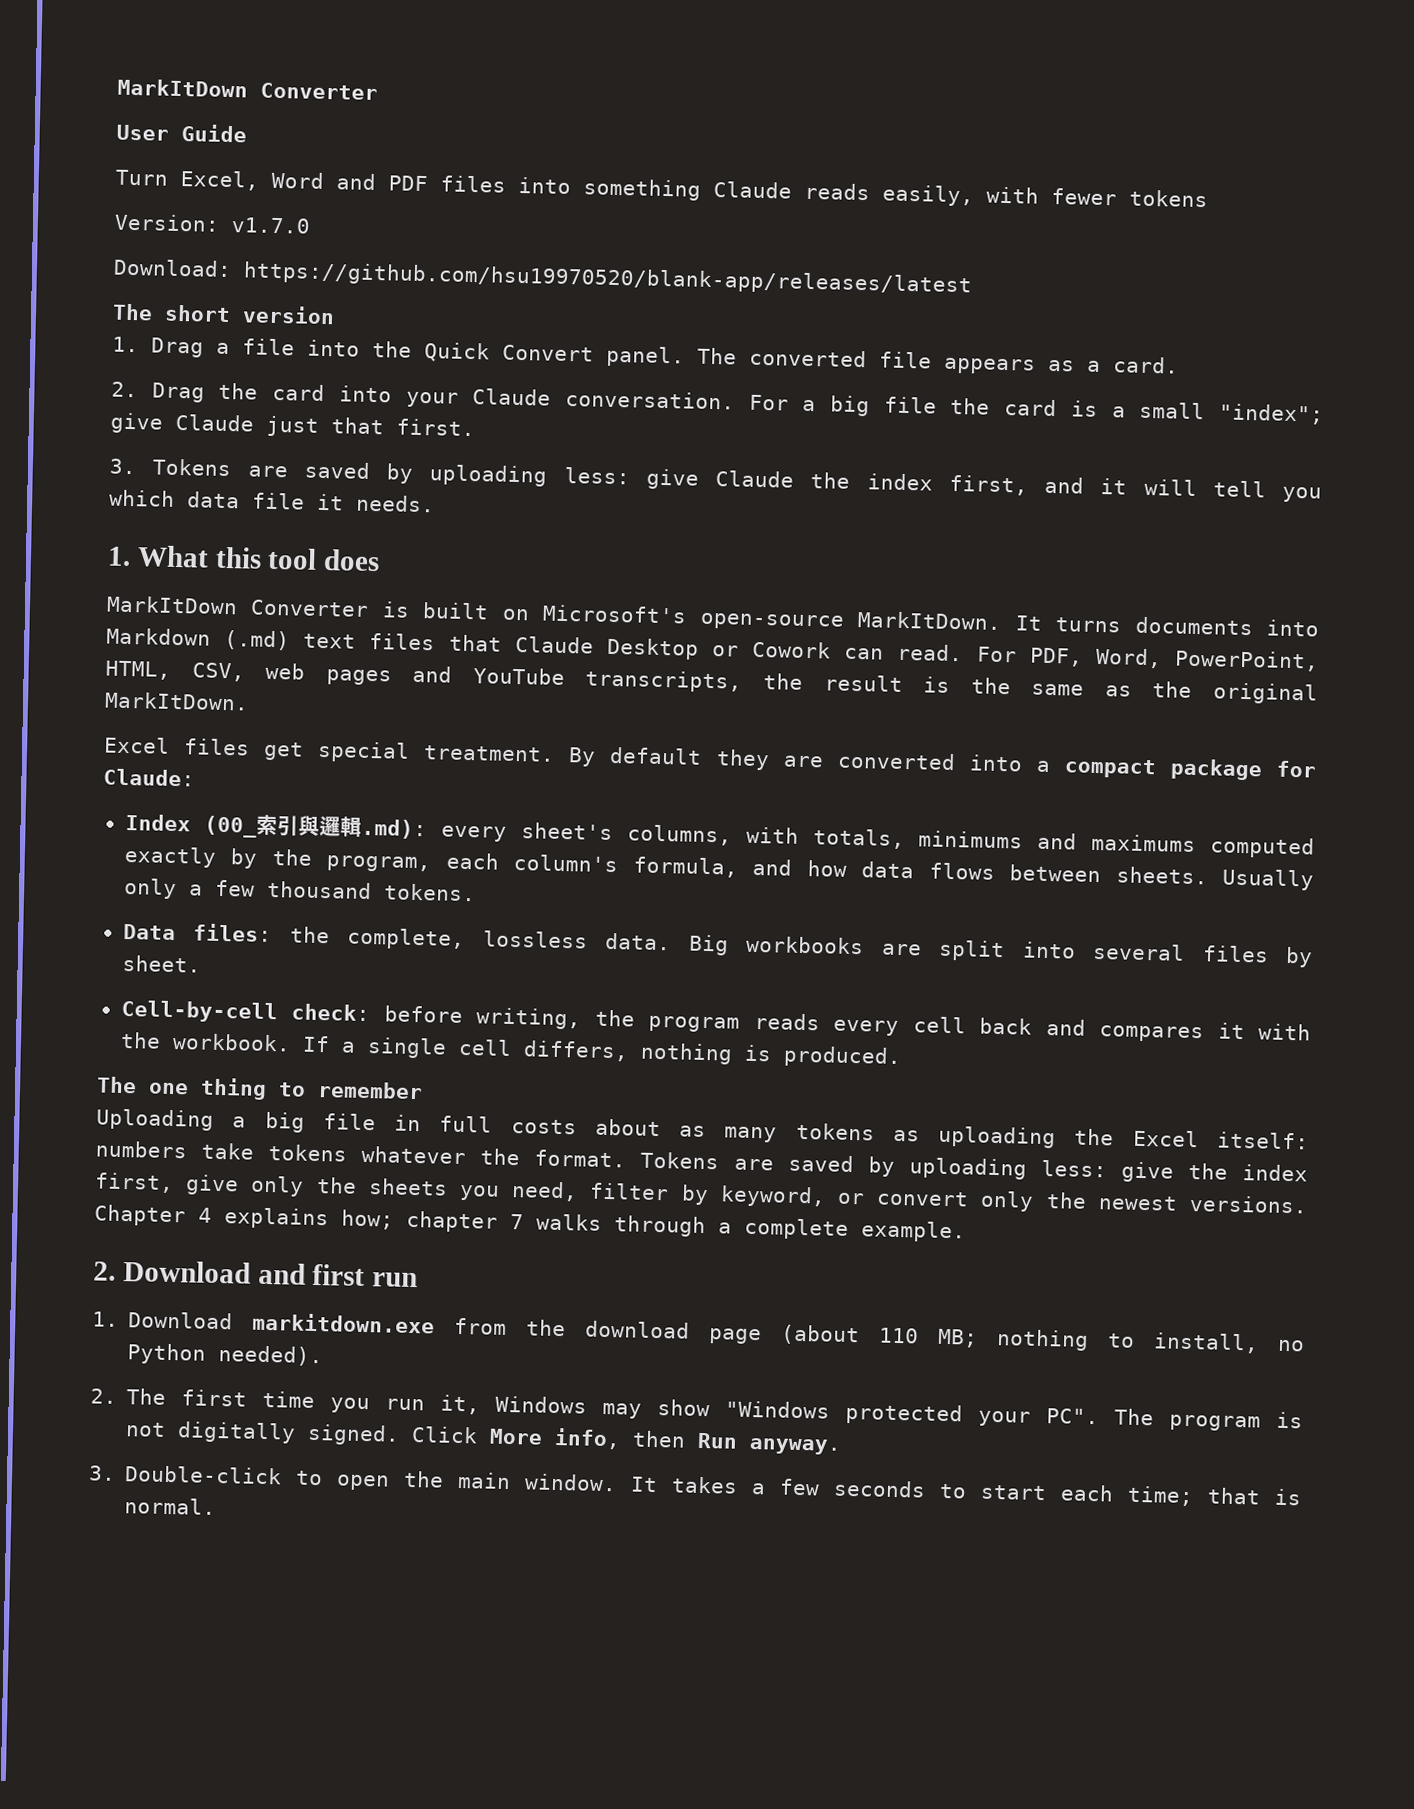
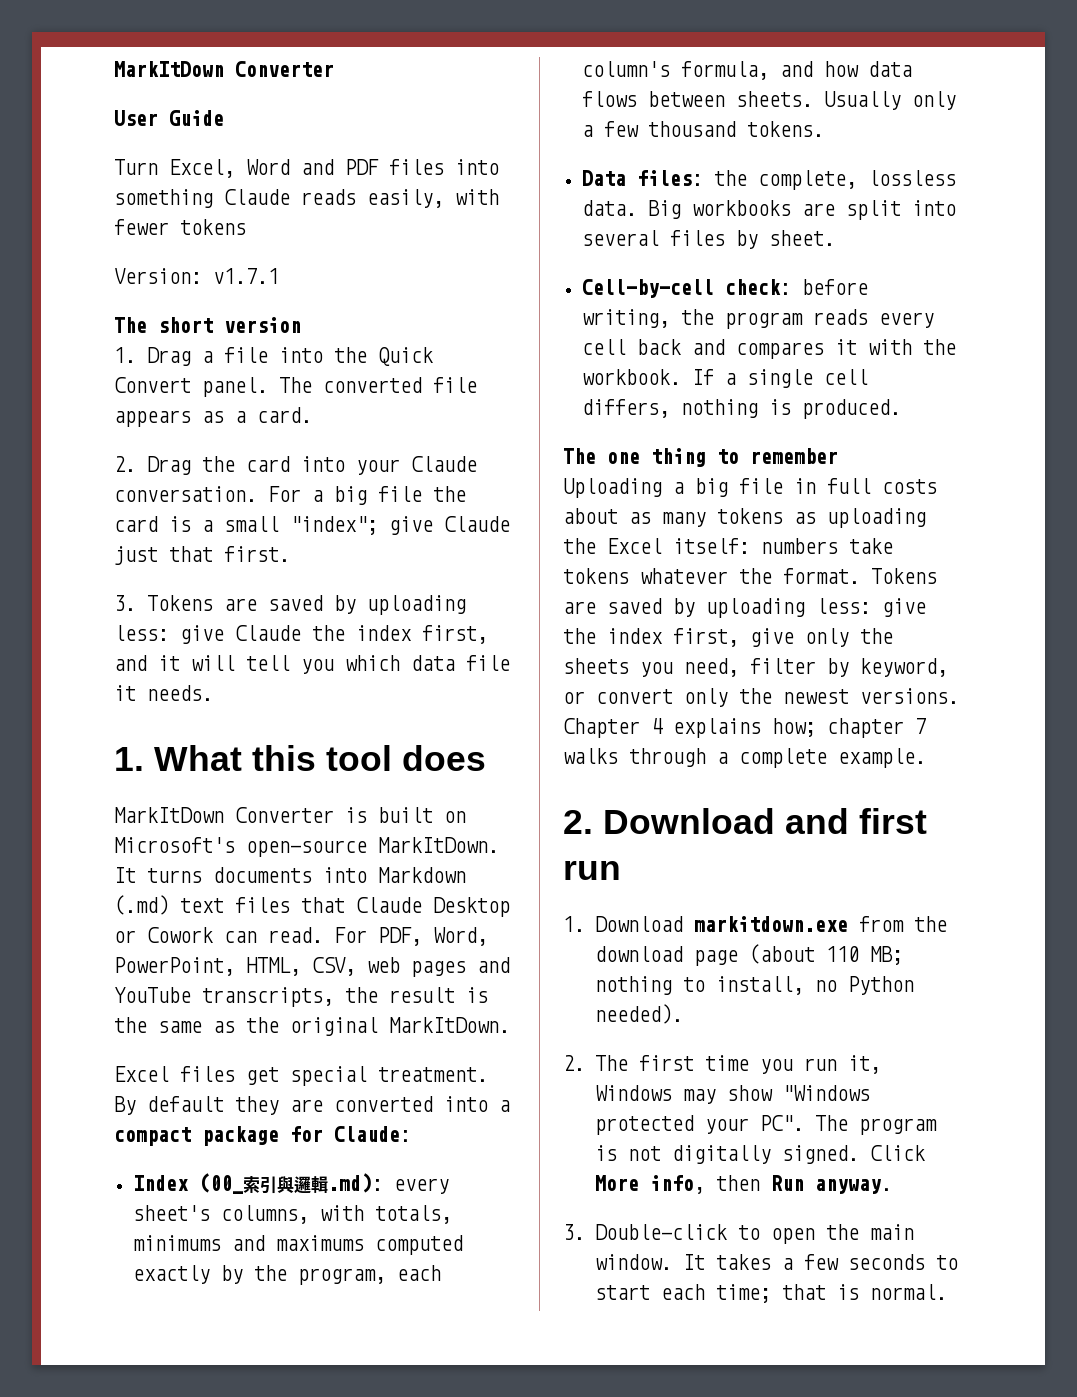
- Version: v1.7.0
- Download: https://github.com/hsu19970520/blank-app/releases/latest
+ Version: v1.7.1

